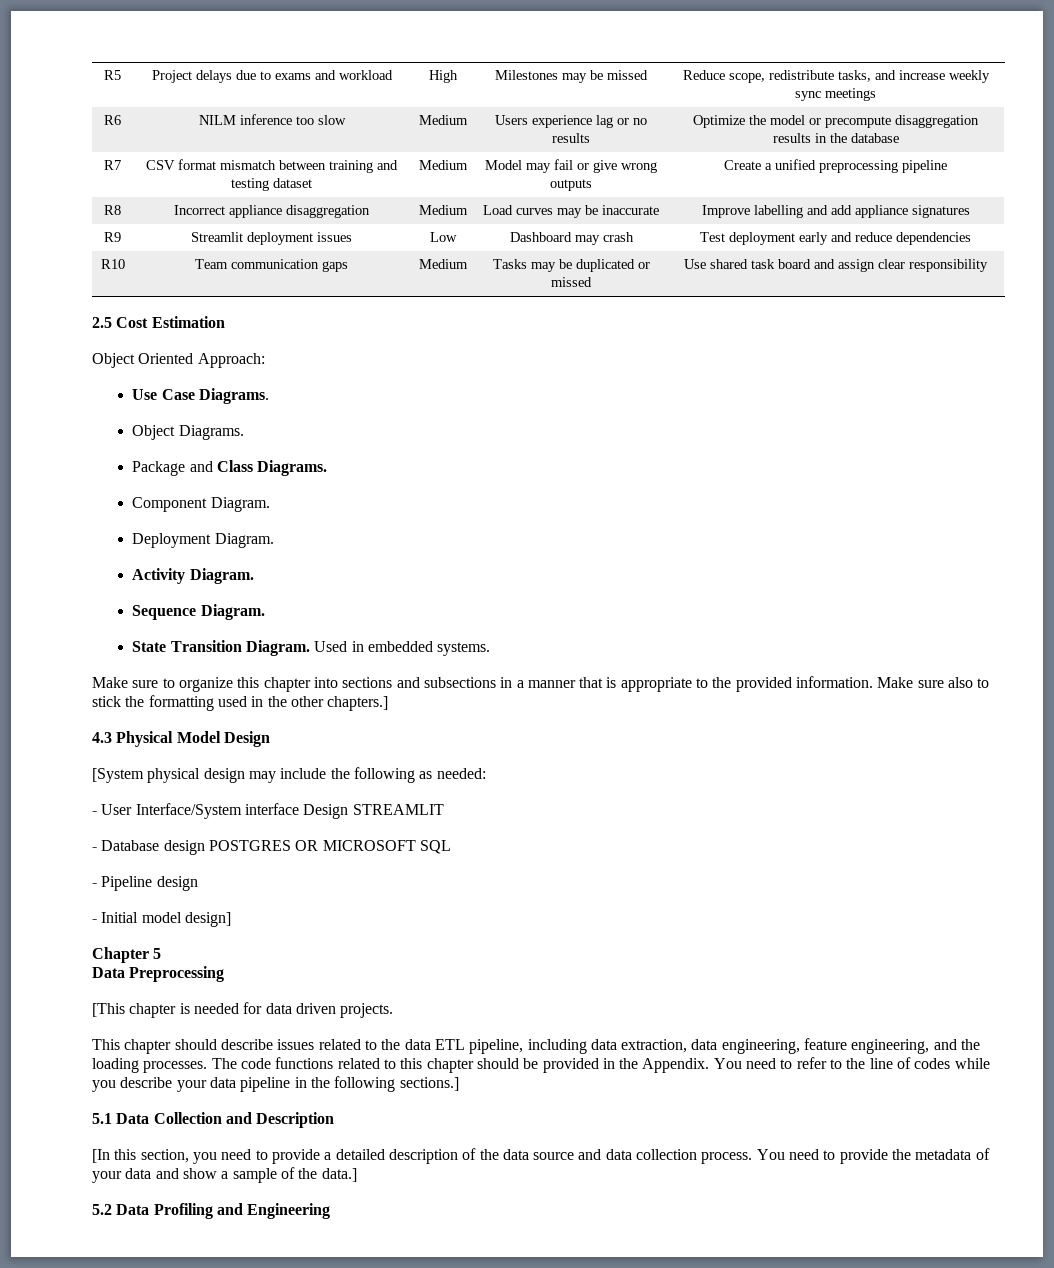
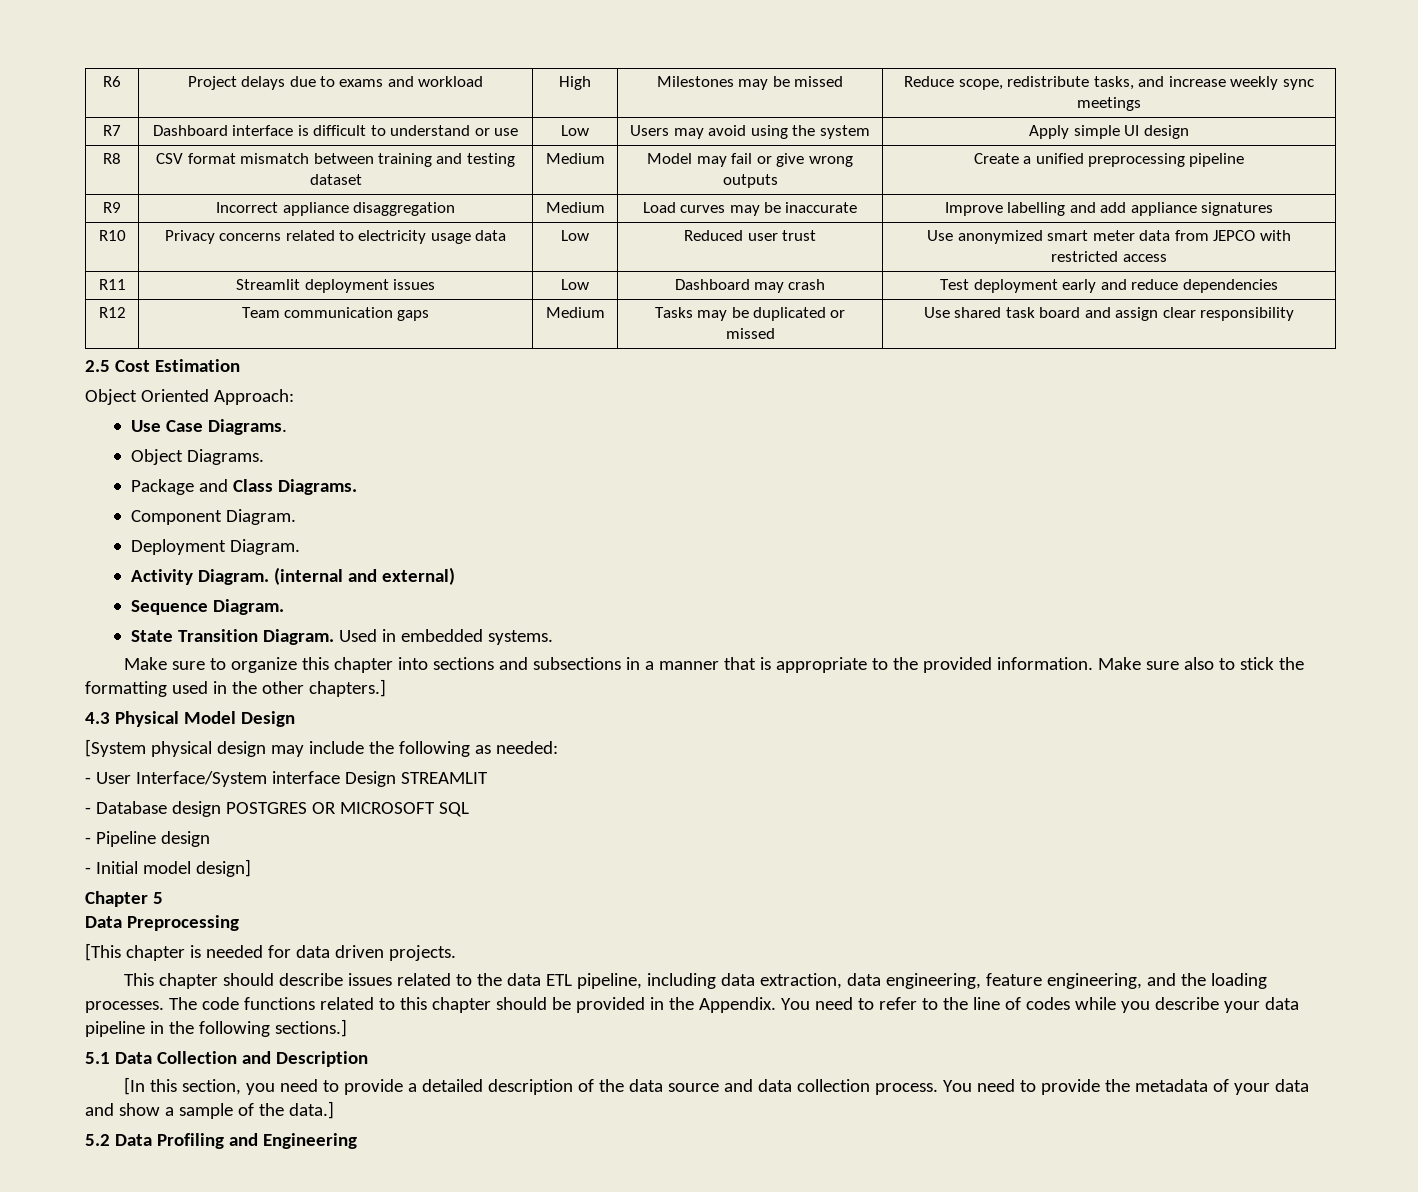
- R5 | Project delays due to exams and workload | High | Milestones may be missed | Reduce scope, redistribute tasks, and increase weekly sync meetings
+ R6 | Project delays due to exams and workload | High | Milestones may be missed | Reduce scope, redistribute tasks, and increase weekly sync meetings
- R6 | NILM inference too slow | Medium | Users experience lag or no results | Optimize the model or precompute disaggregation results in the database
- R7 | CSV format mismatch between training and testing dataset | Medium | Model may fail or give wrong outputs | Create a unified preprocessing pipeline
+ R7 | Dashboard interface is difficult to understand or use | Low | Users may avoid using the system | Apply simple UI design
+ R8 | CSV format mismatch between training and testing dataset | Medium | Model may fail or give wrong outputs | Create a unified preprocessing pipeline
- R8 | Incorrect appliance disaggregation | Medium | Load curves may be inaccurate | Improve labelling and add appliance signatures
+ R9 | Incorrect appliance disaggregation | Medium | Load curves may be inaccurate | Improve labelling and add appliance signatures
- R9 | Streamlit deployment issues | Low | Dashboard may crash | Test deployment early and reduce dependencies
+ R10 | Privacy concerns related to electricity usage data | Low | Reduced user trust | Use anonymized smart meter data from JEPCO with restricted access
+ R11 | Streamlit deployment issues | Low | Dashboard may crash | Test deployment early and reduce dependencies
- R10 | Team communication gaps | Medium | Tasks may be duplicated or missed | Use shared task board and assign clear responsibility
+ R12 | Team communication gaps | Medium | Tasks may be duplicated or missed | Use shared task board and assign clear responsibility
+ (internal and external)

